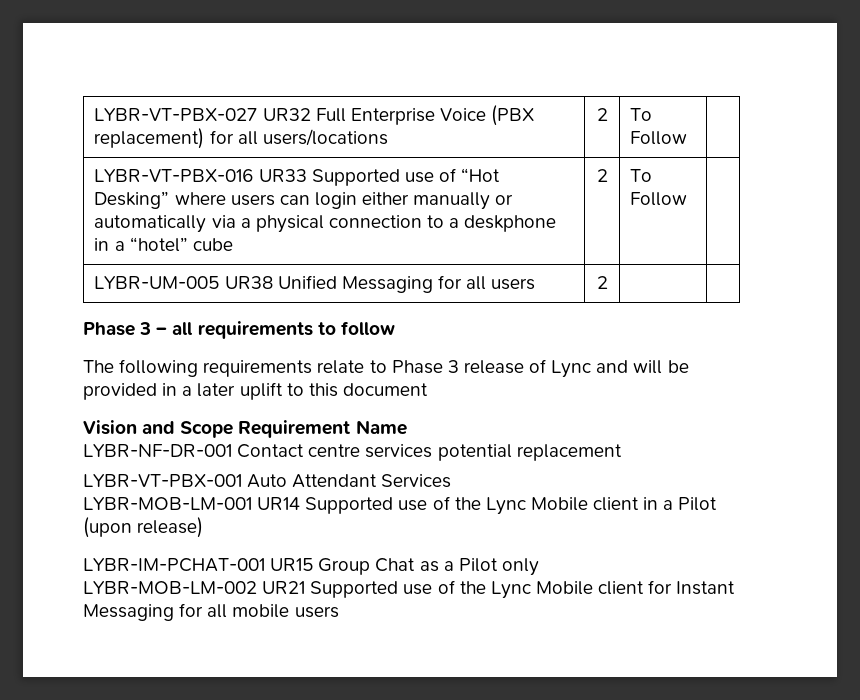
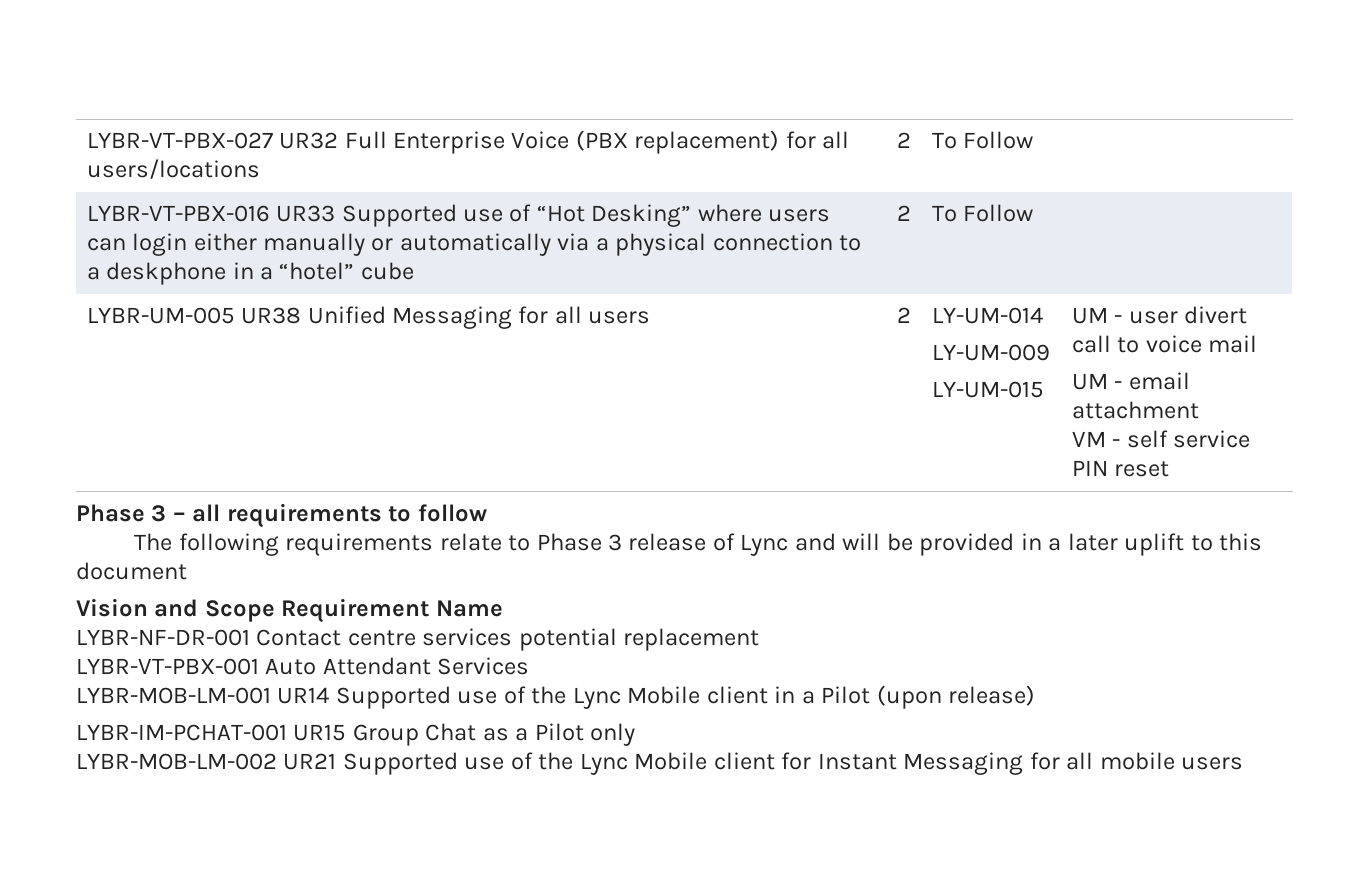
- LYBR-UM-005 UR38 Unified Messaging for all users | 2 | |
+ LYBR-UM-005 UR38 Unified Messaging for all users | 2 | LY-UM-014
+ LY-UM-009
+ LY-UM-015 | UM - user divert call to voice mail
+ UM - email attachment
+ VM - self service PIN reset

